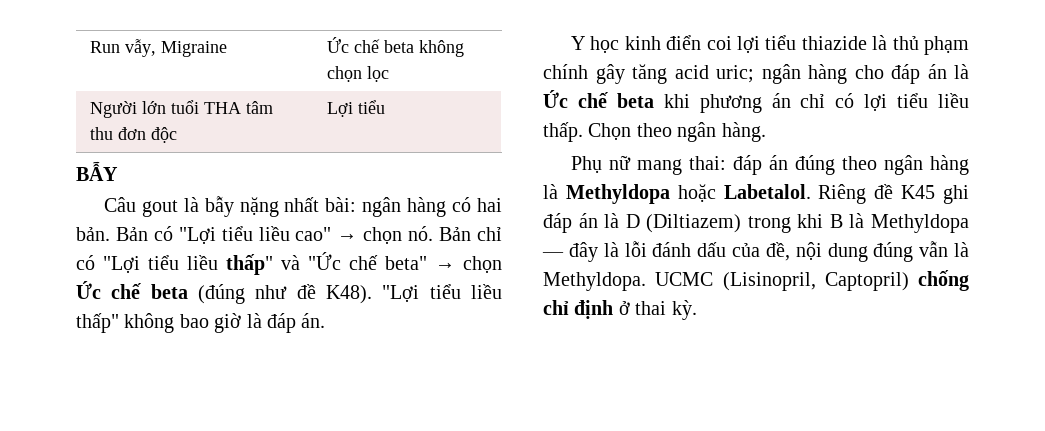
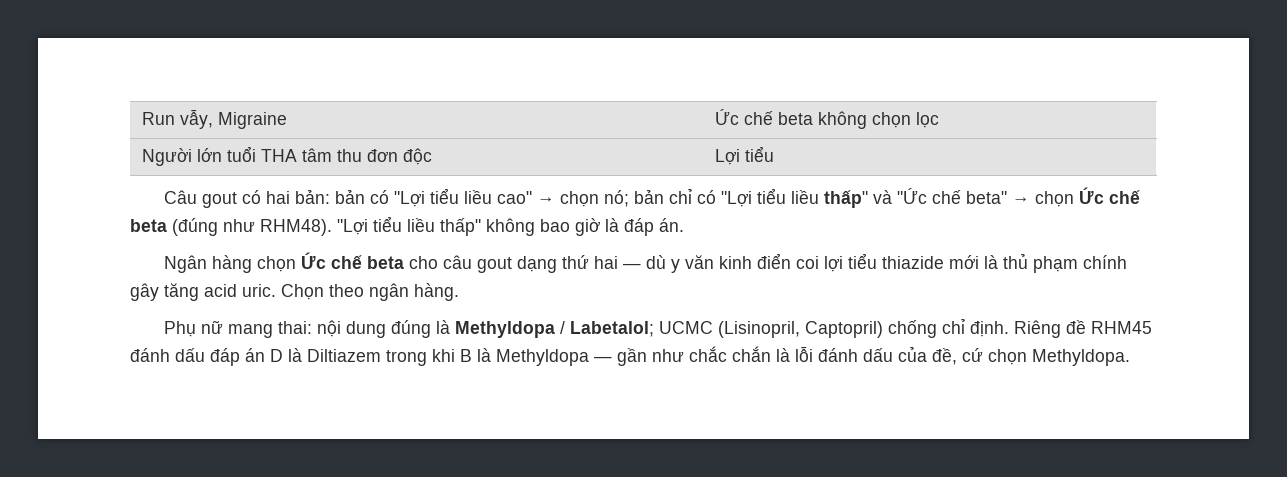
- BẪY
- Câu gout là bẫy nặng nhất bài: ngân hàng có hai bản. Bản có "Lợi tiểu liều cao" → chọn nó. Bản chỉ có "Lợi tiểu liều thấp" và "Ức chế beta" → chọn Ức chế beta (đúng như đề K48).
+ Câu gout có hai bản: bản có "Lợi tiểu liều cao" → chọn nó; bản chỉ có "Lợi tiểu liều thấp" và "Ức chế beta" → chọn Ức chế beta (đúng như RHM48).
- Y học kinh điển coi lợi tiểu thiazide là thủ phạm chính gây tăng acid uric; ngân hàng cho đáp án là Ức chế beta khi phương án chỉ có lợi tiểu liều thấp.
+ Ngân hàng chọn Ức chế beta cho câu gout dạng thứ hai — dù y văn kinh điển coi lợi tiểu thiazide mới là thủ phạm chính gây tăng acid uric.
- Phụ nữ mang thai: đáp án đúng theo ngân hàng là Methyldopa hoặc Labetalol. Riêng đề K45 ghi đáp án là D (Diltiazem) trong khi B là Methyldopa — đây là lỗi đánh dấu của đề, nội dung đúng vẫn là Methyldopa. UCMC (Lisinopril, Captopril) chống chỉ định ở thai kỳ.
+ Phụ nữ mang thai: nội dung đúng là Methyldopa / Labetalol; UCMC (Lisinopril, Captopril) chống chỉ định. Riêng đề RHM45 đánh dấu đáp án D là Diltiazem trong khi B là Methyldopa — gần như chắc chắn là lỗi đánh dấu của đề, cứ chọn Methyldopa.

